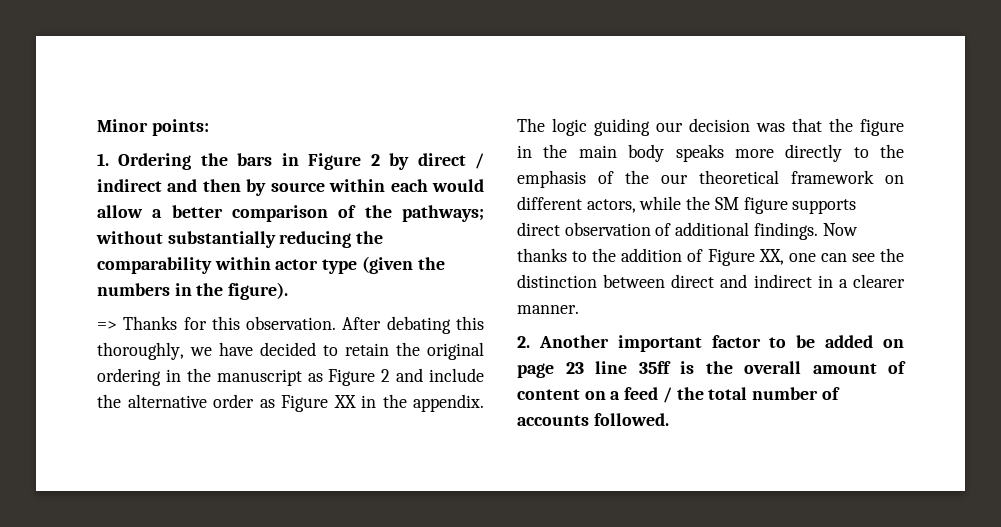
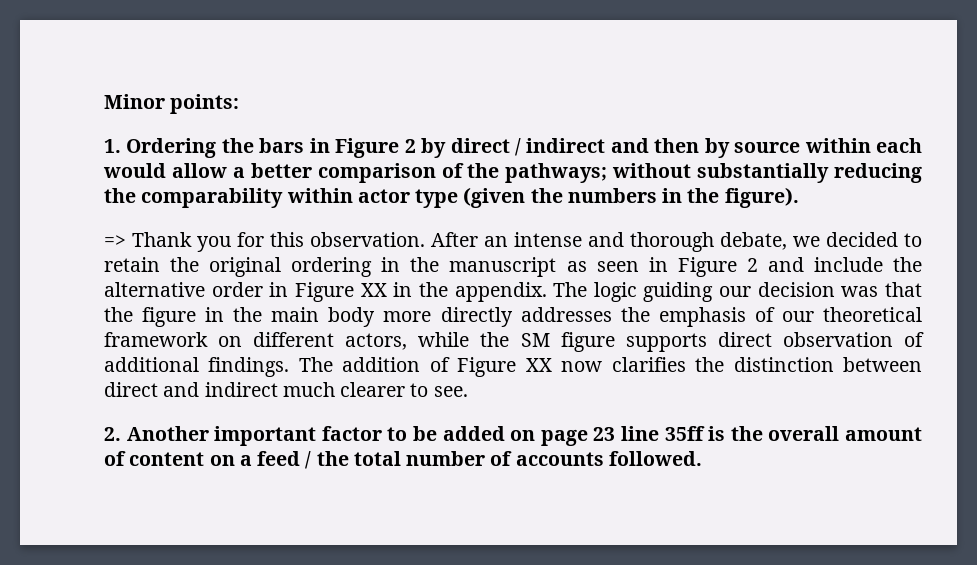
- => Thanks for this observation.
+ => Thank you for this observation.
- After debating this thoroughly, we have decided to retain the original ordering in the manuscript as Figure 2 and include the alternative order as Figure XX in the appendix.
+ After an intense and thorough debate, we decided to retain the original ordering in the manuscript as seen in Figure 2 and include the alternative order in Figure XX in the appendix.
- The logic guiding our decision was that the figure in the main body speaks more directly to the emphasis of the our theoretical framework on different actors, while the SM figure supports direct observation of additional findings.
+ The logic guiding our decision was that the figure in the main body more directly addresses the emphasis of our theoretical framework on different actors, while the SM figure supports direct observation of additional findings.
- Now thanks to the addition of Figure XX, one can see the distinction between direct and indirect in a clearer manner.
+ The addition of Figure XX now clarifies the distinction between direct and indirect much clearer to see.

